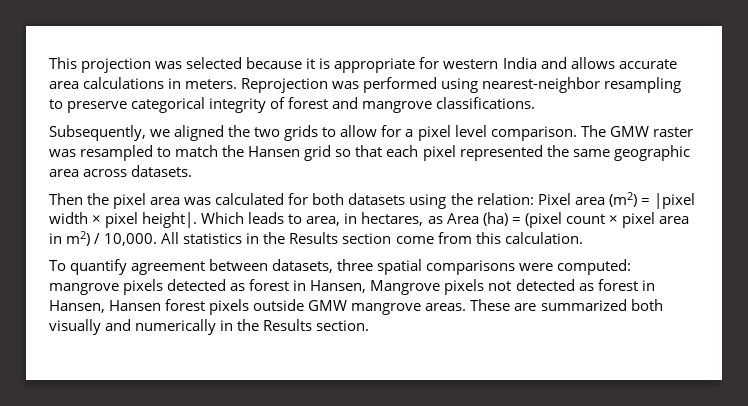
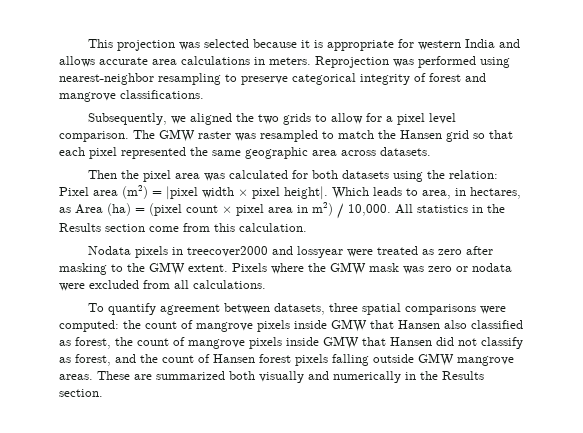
+ Nodata pixels in treecover2000 and lossyear were treated as zero after masking to the GMW extent. Pixels where the GMW mask was zero or nodata were excluded from all calculations.
- To quantify agreement between datasets, three spatial comparisons were computed: mangrove pixels detected as forest in Hansen, Mangrove pixels not detected as forest in Hansen, Hansen forest pixels outside GMW mangrove areas.
+ To quantify agreement between datasets, three spatial comparisons were computed: the count of mangrove pixels inside GMW that Hansen also classified as forest, the count of mangrove pixels inside GMW that Hansen did not classify as forest, and the count of Hansen forest pixels falling outside GMW mangrove areas.

